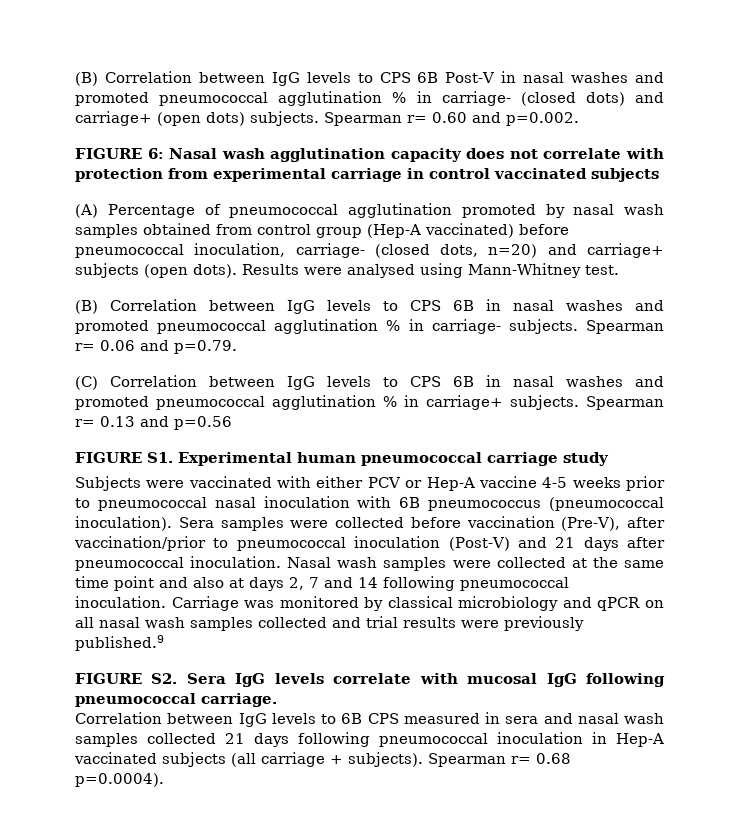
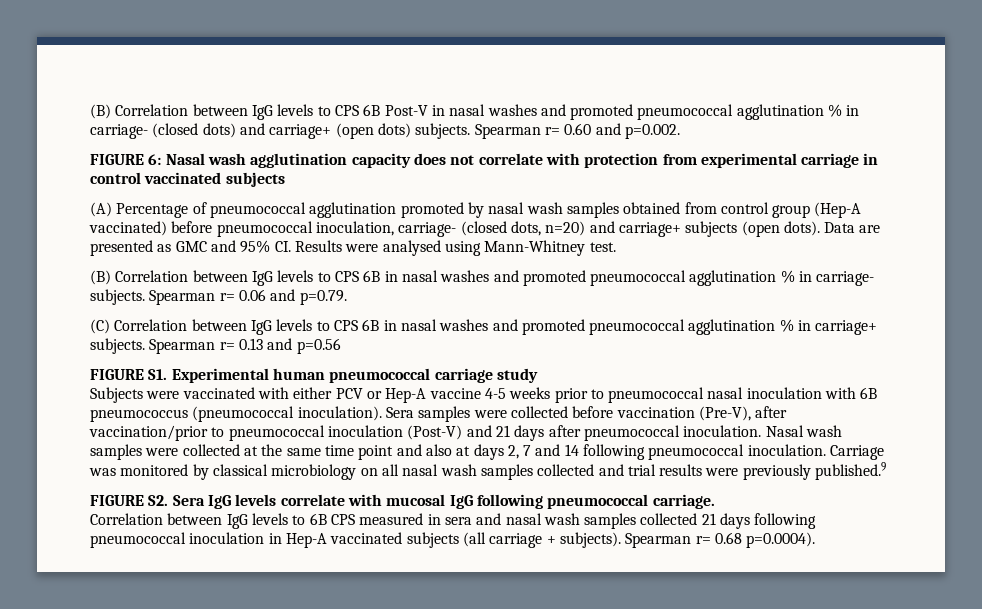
- Results were analysed using Mann-Whitney test.
+ Data are presented as GMC and 95% CI. Results were analysed using Mann-Whitney test.
- Carriage was monitored by classical microbiology and qPCR on all nasal wash samples collected and trial results were previously published.9
+ Carriage was monitored by classical microbiology on all nasal wash samples collected and trial results were previously published.9

